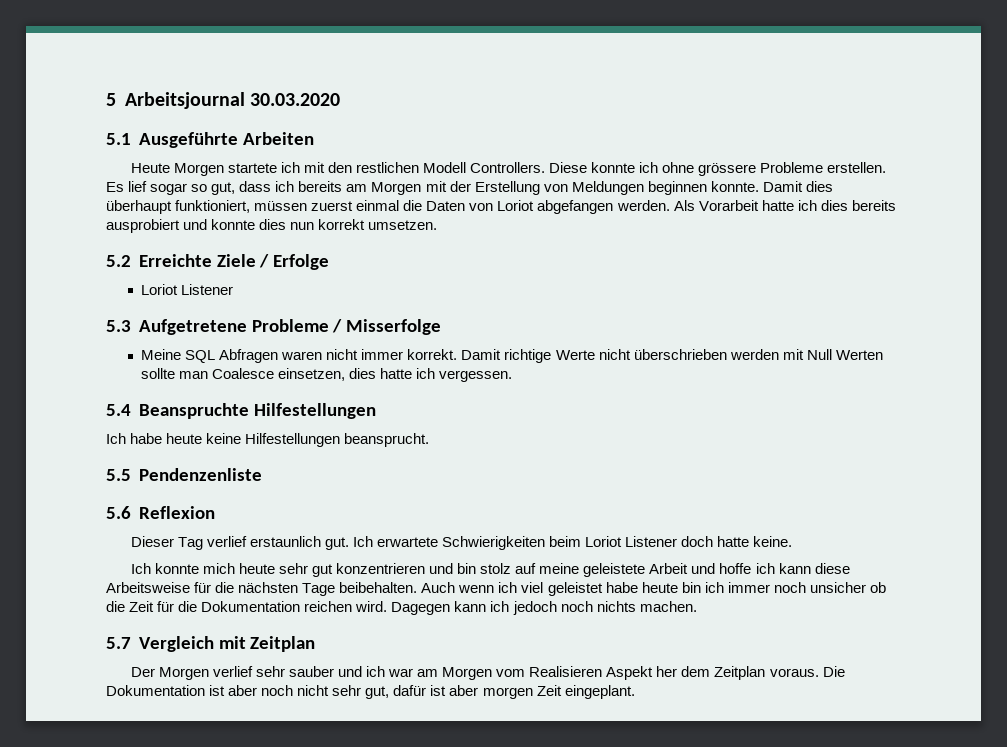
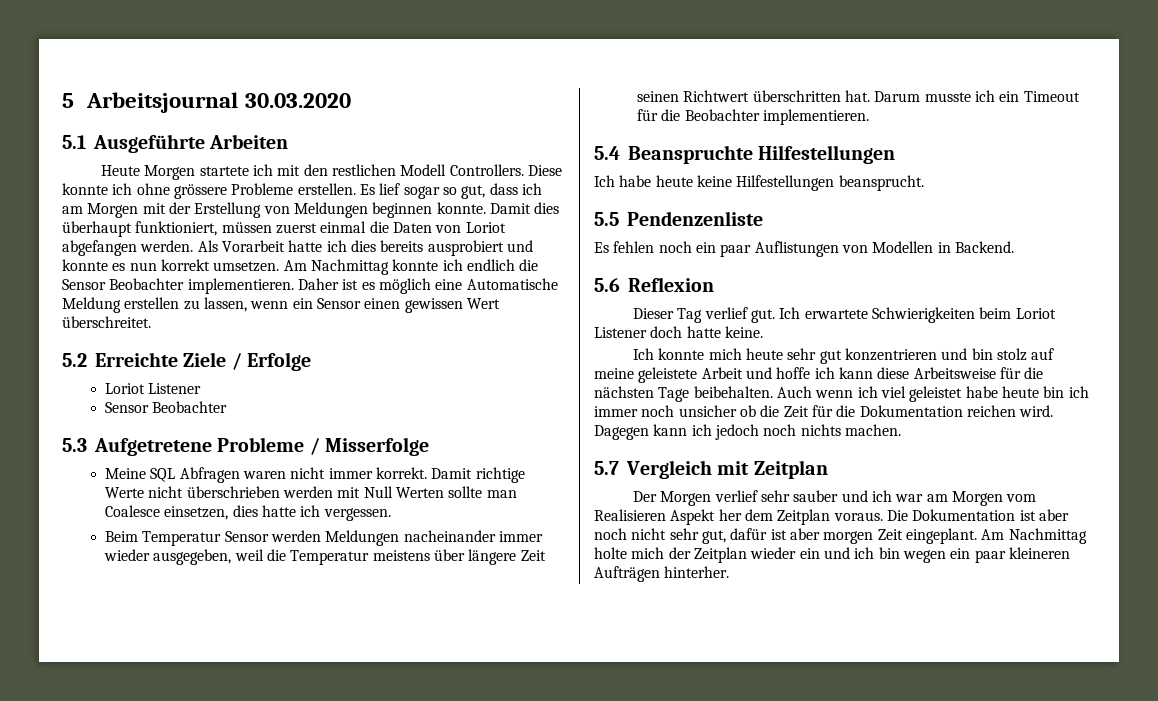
- Es lief sogar so gut, dass ich bereits am Morgen mit der Erstellung von Meldungen beginnen konnte.
+ Es lief sogar so gut, dass ich am Morgen mit der Erstellung von Meldungen beginnen konnte.
- Als Vorarbeit hatte ich dies bereits ausprobiert und konnte dies nun korrekt umsetzen.
+ Als Vorarbeit hatte ich dies bereits ausprobiert und konnte es nun korrekt umsetzen. Am Nachmittag konnte ich endlich die Sensor Beobachter implementieren. Daher ist es möglich eine Automatische Meldung erstellen zu lassen, wenn ein Sensor einen gewissen Wert überschreitet.
  5.2 Erreichte Ziele / Erfolge
  Loriot Listener
+ Sensor Beobachter
+ Beim Temperatur Sensor werden Meldungen nacheinander immer wieder ausgegeben, weil die Temperatur meistens über längere Zeit seinen Richtwert überschritten hat. Darum musste ich ein Timeout für die Beobachter implementieren.
+ Es fehlen noch ein paar Auflistungen von Modellen in Backend.
- Dieser Tag verlief erstaunlich gut.
+ Dieser Tag verlief gut.
+ Am Nachmittag holte mich der Zeitplan wieder ein und ich bin wegen ein paar kleineren Aufträgen hinterher.

